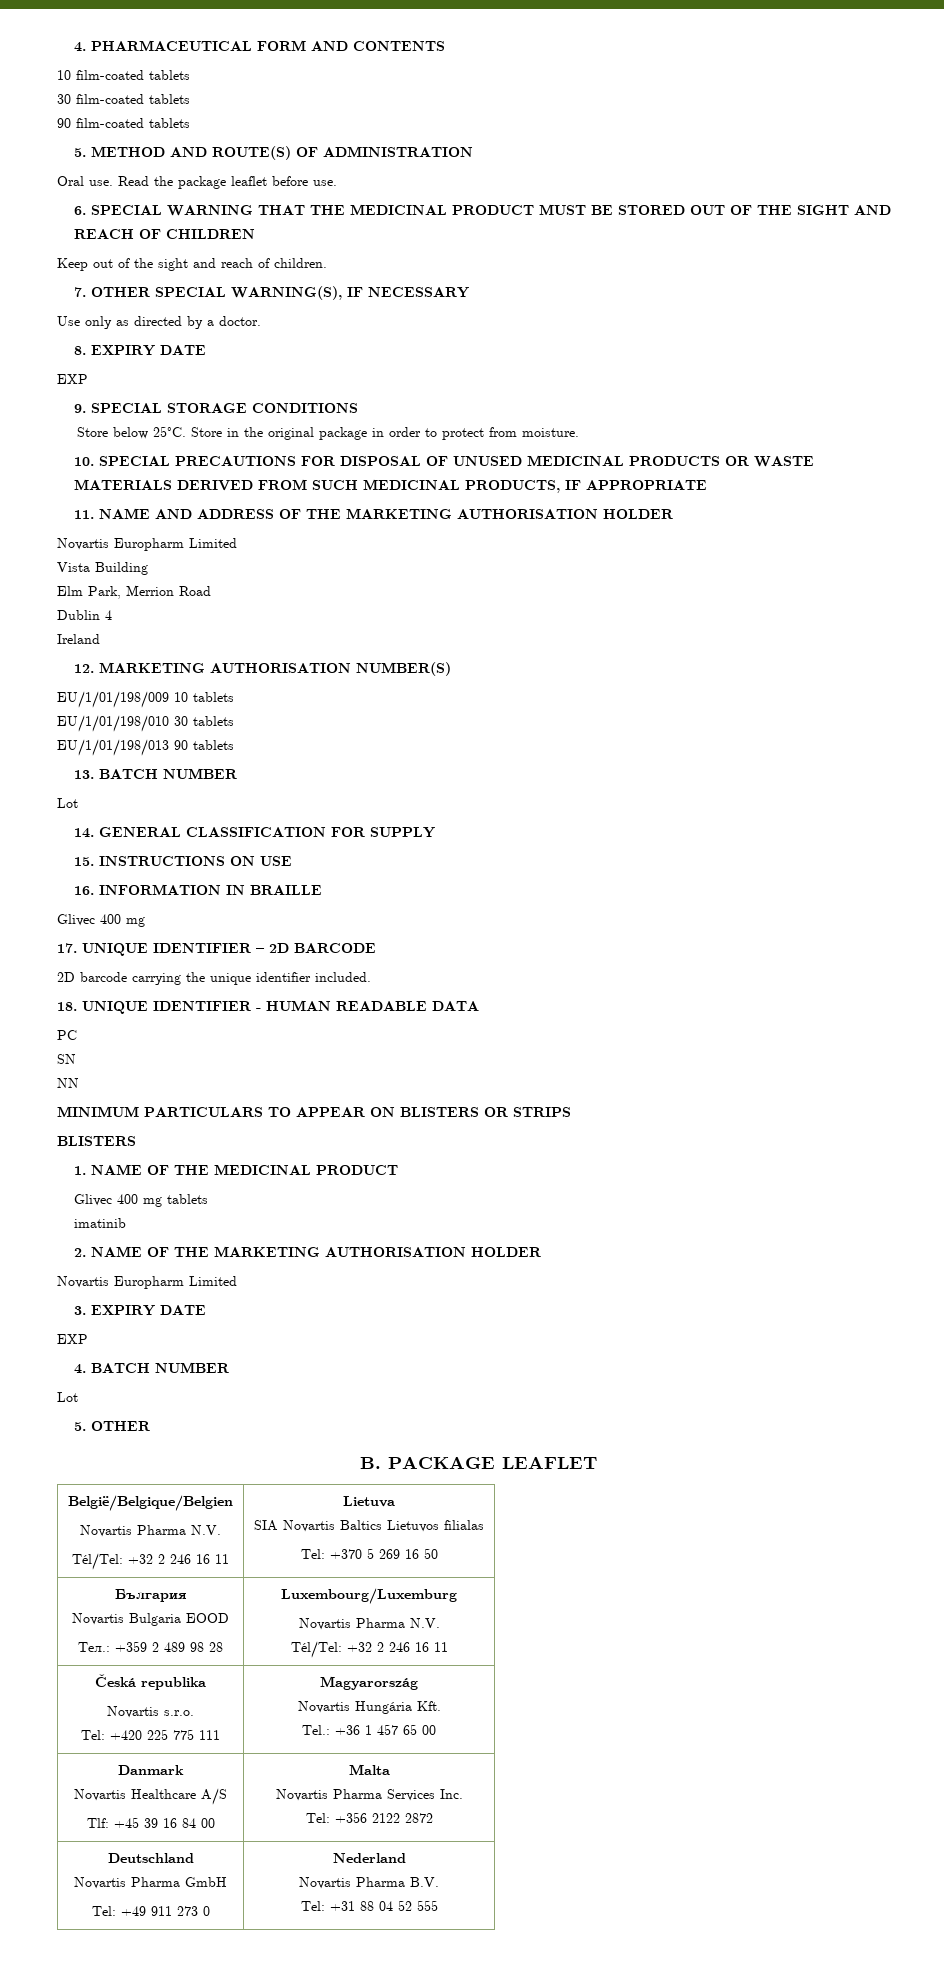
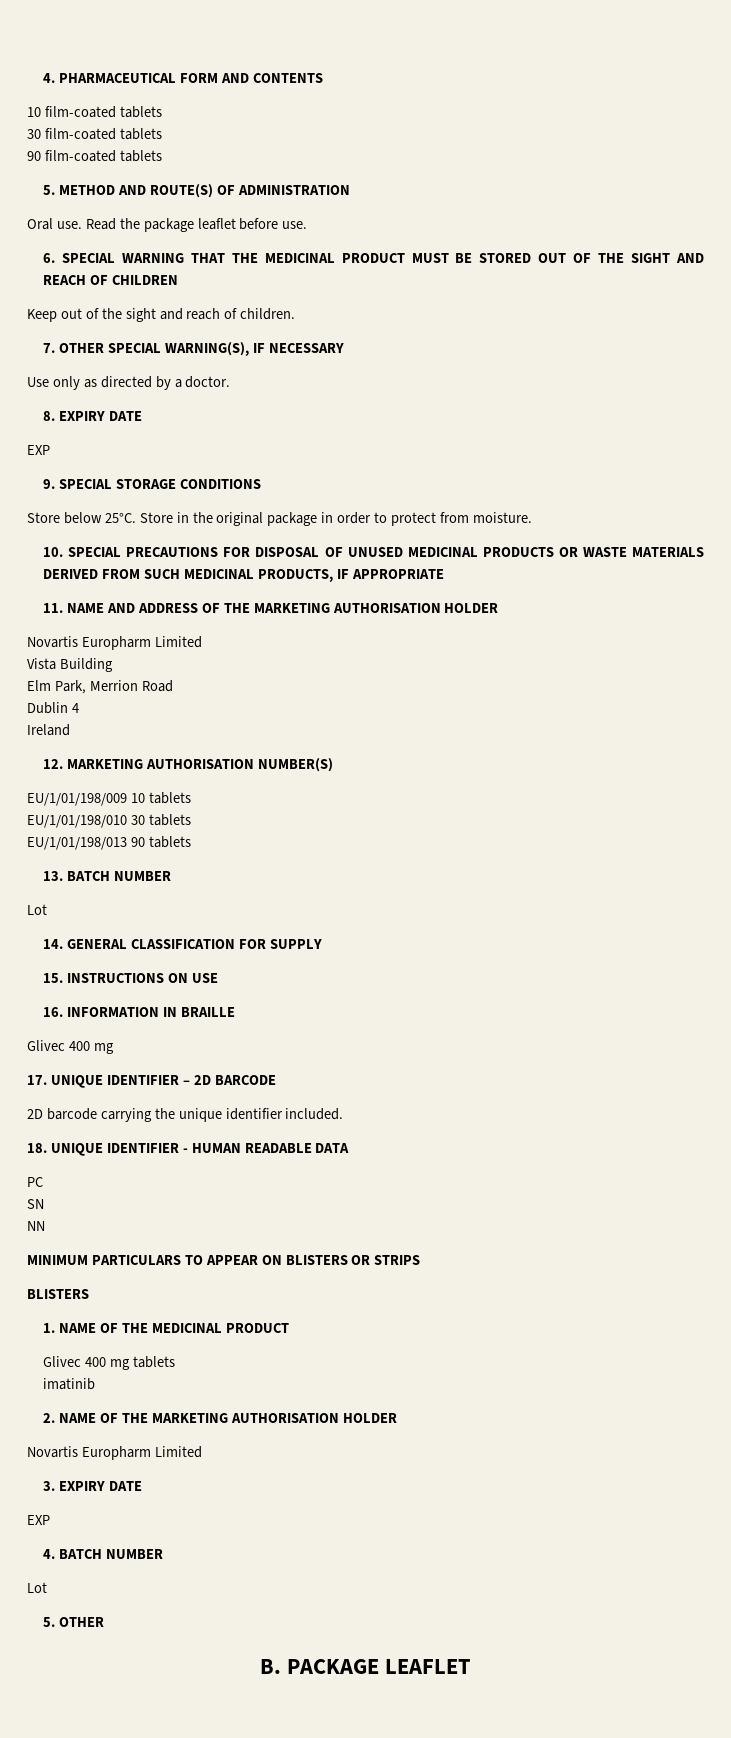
- België/Belgique/Belgien
- Novartis Pharma N.V.
- Tél/Tel: +32 2 246 16 11 | Lietuva
- SIA Novartis Baltics Lietuvos filialas
- Tel: +370 5 269 16 50
- България
- Novartis Bulgaria EOOD
- Тел.: +359 2 489 98 28 | Luxembourg/Luxemburg
- Novartis Pharma N.V.
- Tél/Tel: +32 2 246 16 11
- Česká republika
- Novartis s.r.o.
- Tel: +420 225 775 111 | Magyarország
- Novartis Hungária Kft.
- Tel.: +36 1 457 65 00
- Danmark
- Novartis Healthcare A/S
- Tlf: +45 39 16 84 00 | Malta
- Novartis Pharma Services Inc.
- Tel: +356 2122 2872
- Deutschland
- Novartis Pharma GmbH
- Tel: +49 911 273 0 | Nederland
- Novartis Pharma B.V.
- Tel: +31 88 04 52 555

